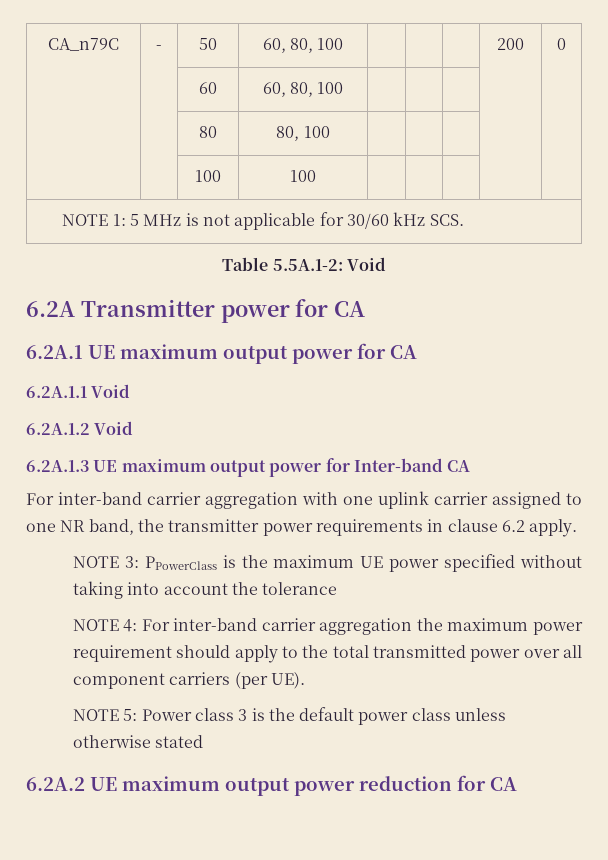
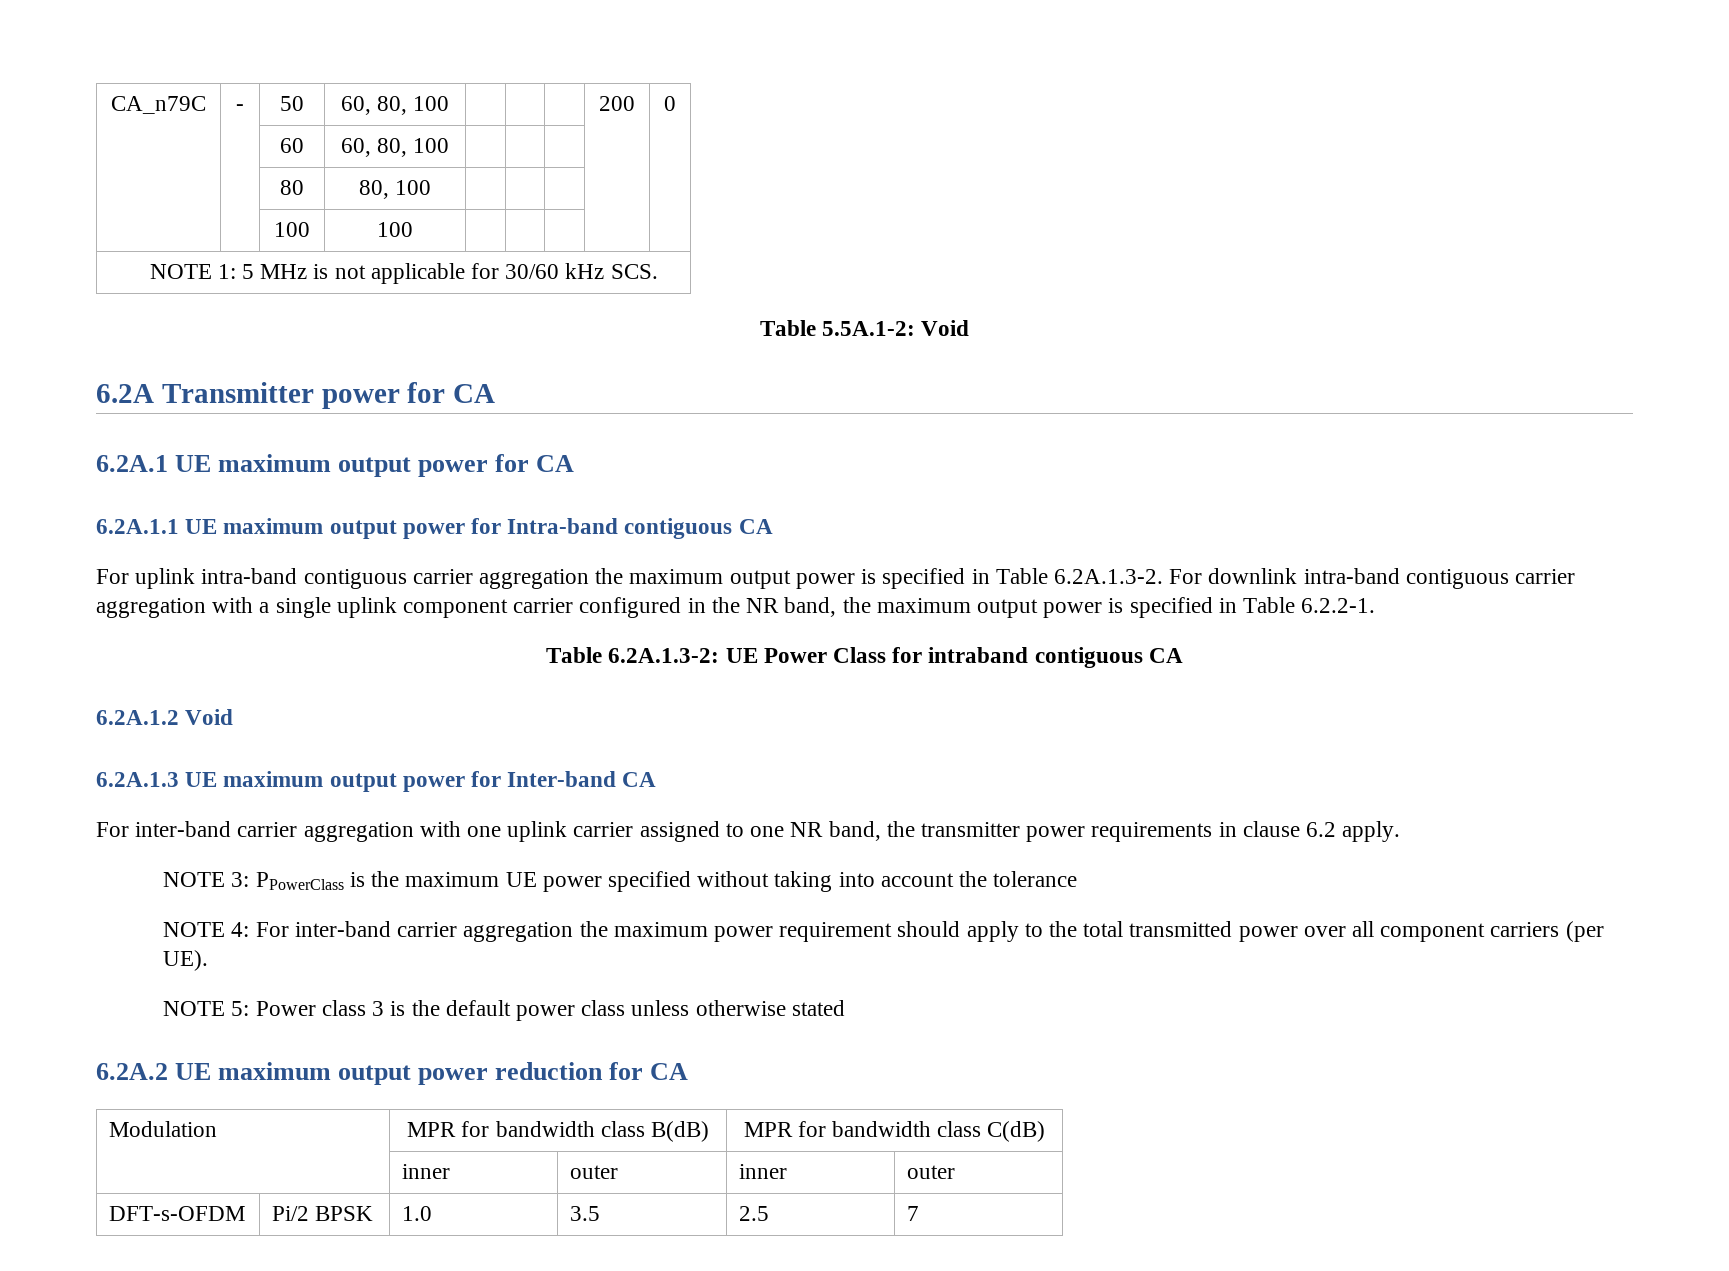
- 6.2A.1.1 Void
+ 6.2A.1.1 UE maximum output power for Intra-band contiguous CA
+ For uplink intra-band contiguous carrier aggregation the maximum output power is specified in Table 6.2A.1.3-2. For downlink intra-band contiguous carrier aggregation with a single uplink component carrier configured in the NR band, the maximum output power is specified in Table 6.2.2-1.
+ Table 6.2A.1.3-2: UE Power Class for intraband contiguous CA
+ Modulation | MPR for bandwidth class B(dB) | MPR for bandwidth class C(dB)
+ | inner | outer | inner | outer
+ DFT-s-OFDM | Pi/2 BPSK | 1.0 | 3.5 | 2.5 | 7

